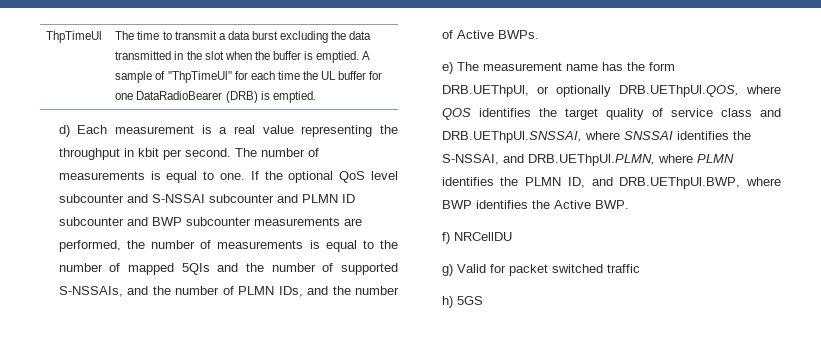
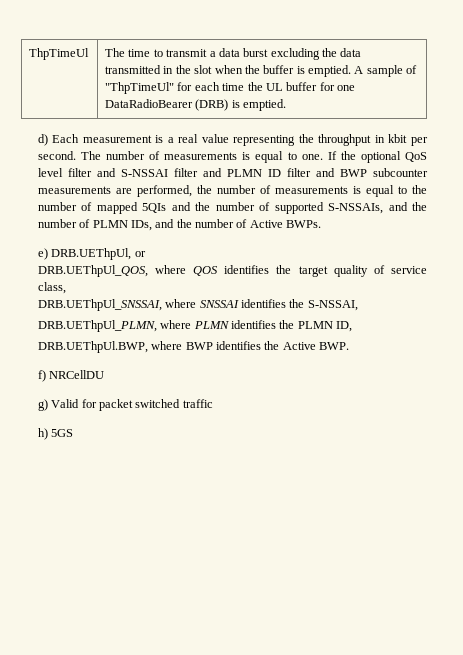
- If the optional QoS level subcounter and S-NSSAI subcounter and PLMN ID subcounter and BWP subcounter measurements are performed, the number of measurements is equal to the number of mapped 5QIs and the number of supported S-NSSAIs, and the number of PLMN IDs, and the number of Active BWPs.
+ If the optional QoS level filter and S-NSSAI filter and PLMN ID filter and BWP subcounter measurements are performed, the number of measurements is equal to the number of mapped 5QIs and the number of supported S-NSSAIs, and the number of PLMN IDs, and the number of Active BWPs.
- e) The measurement name has the form
- DRB.UEThpUl, or optionally DRB.UEThpUl.QOS, where QOS identifies the target quality of service class and DRB.UEThpUl.SNSSAI, where SNSSAI identifies the S-NSSAI, and DRB.UEThpUl.PLMN, where PLMN identifies the PLMN ID, and DRB.UEThpUl.BWP, where BWP identifies the Active BWP.
+ e) DRB.UEThpUl, or
+ DRB.UEThpUl_QOS, where QOS identifies the target quality of service class,
+ DRB.UEThpUl_SNSSAI, where SNSSAI identifies the S-NSSAI,
+ DRB.UEThpUl_PLMN, where PLMN identifies the PLMN ID,
+ DRB.UEThpUl.BWP, where BWP identifies the Active BWP.

